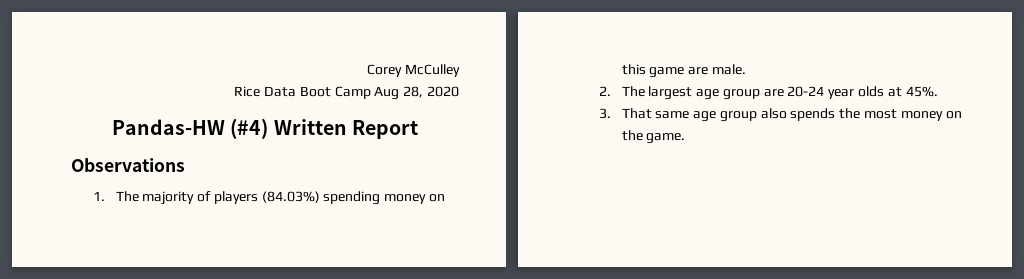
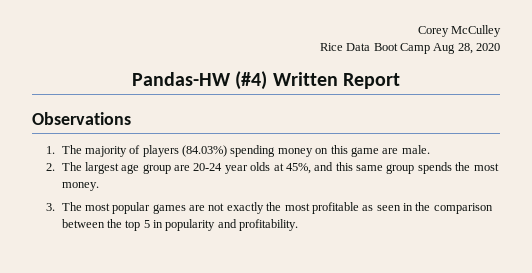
- 2. The largest age group are 20-24 year olds at 45%.
- 3. That same age group also spends the most money on the game.
+ 2. The largest age group are 20-24 year olds at 45%, and this same group spends the most money.
+ 3. The most popular games are not exactly the most profitable as seen in the comparison between the top 5 in popularity and profitability.

